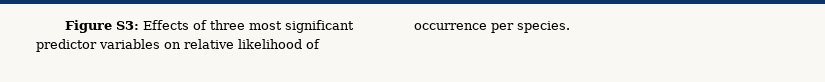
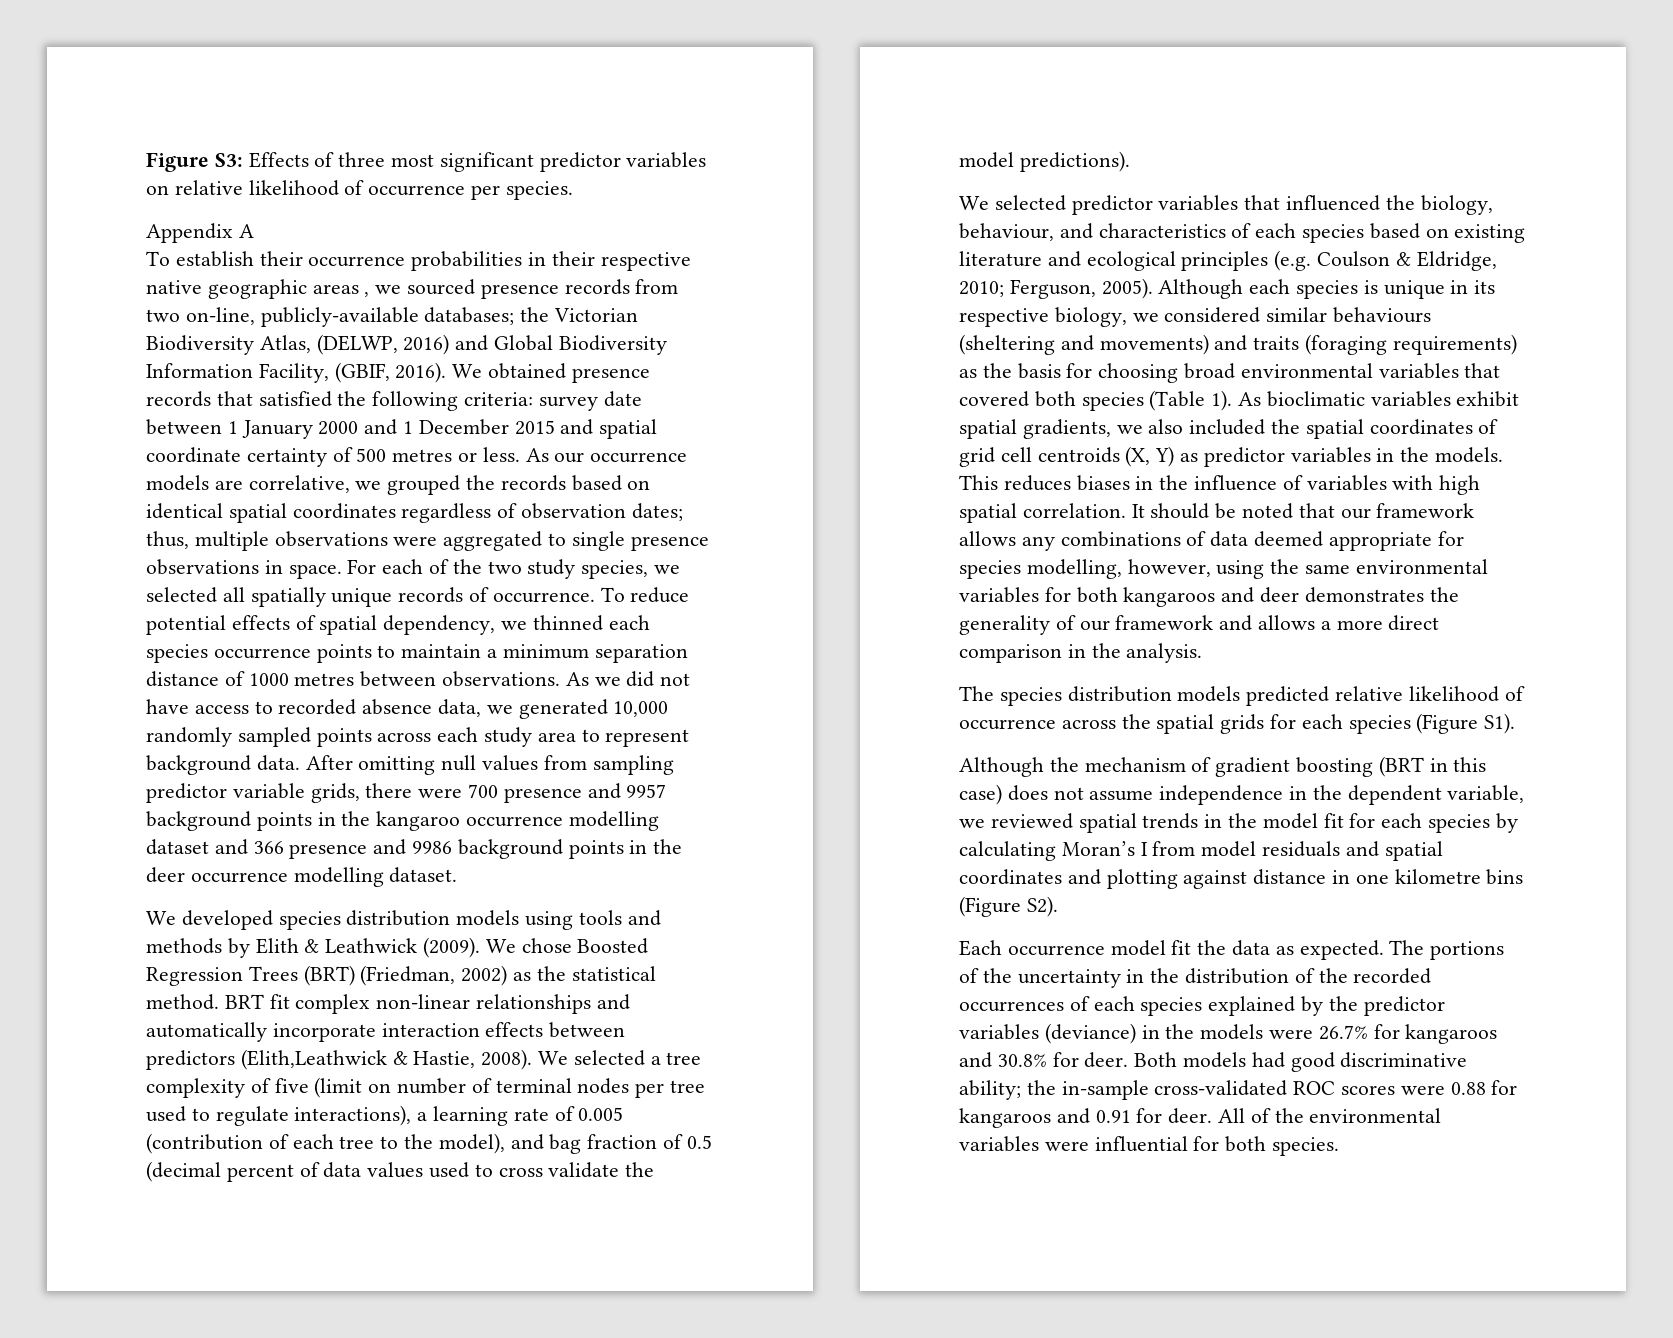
+ Appendix A
+ To establish their occurrence probabilities in their respective native geographic areas , we sourced presence records from two on-line, publicly-available databases; the Victorian Biodiversity Atlas, (DELWP, 2016) and Global Biodiversity Information Facility, (GBIF, 2016). We obtained presence records that satisfied the following criteria: survey date between 1 January 2000 and 1 December 2015 and spatial coordinate certainty of 500 metres or less. As our occurrence models are correlative, we grouped the records based on identical spatial coordinates regardless of observation dates; thus, multiple observations were aggregated to single presence observations in space. For each of the two study species, we selected all spatially unique records of occurrence. To reduce potential effects of spatial dependency, we thinned each species occurrence points to maintain a minimum separation distance of 1000 metres between observations. As we did not have access to recorded absence data, we generated 10,000 randomly sampled points across each study area to represent background data. After omitting null values from sampling predictor variable grids, there were 700 presence and 9957 background points in the kangaroo occurrence modelling dataset and 366 presence and 9986 background points in the deer occurrence modelling dataset.
+ We developed species distribution models using tools and methods by Elith & Leathwick (2009). We chose Boosted Regression Trees (BRT) (Friedman, 2002) as the statistical method. BRT fit complex non-linear relationships and automatically incorporate interaction effects between predictors (Elith,Leathwick & Hastie, 2008). We selected a tree complexity of five (limit on number of terminal nodes per tree used to regulate interactions), a learning rate of 0.005 (contribution of each tree to the model), and bag fraction of 0.5 (decimal percent of data values used to cross validate the model predictions).
+ We selected predictor variables that influenced the biology, behaviour, and characteristics of each species based on existing literature and ecological principles (e.g. Coulson & Eldridge, 2010; Ferguson, 2005). Although each species is unique in its respective biology, we considered similar behaviours (sheltering and movements) and traits (foraging requirements) as the basis for choosing broad environmental variables that covered both species (Table 1). As bioclimatic variables exhibit spatial gradients, we also included the spatial coordinates of grid cell centroids (X, Y) as predictor variables in the models. This reduces biases in the influence of variables with high spatial correlation. It should be noted that our framework allows any combinations of data deemed appropriate for species modelling, however, using the same environmental variables for both kangaroos and deer demonstrates the generality of our framework and allows a more direct comparison in the analysis.
+ The species distribution models predicted relative likelihood of occurrence across the spatial grids for each species (Figure S1).
+ Although the mechanism of gradient boosting (BRT in this case) does not assume independence in the dependent variable, we reviewed spatial trends in the model fit for each species by calculating Moran’s I from model residuals and spatial coordinates and plotting against distance in one kilometre bins (Figure S2).
+ Each occurrence model fit the data as expected. The portions of the uncertainty in the distribution of the recorded occurrences of each species explained by the predictor variables (deviance) in the models were 26.7% for kangaroos and 30.8% for deer. Both models had good discriminative ability; the in-sample cross-validated ROC scores were 0.88 for kangaroos and 0.91 for deer. All of the environmental variables were influential for both species.

